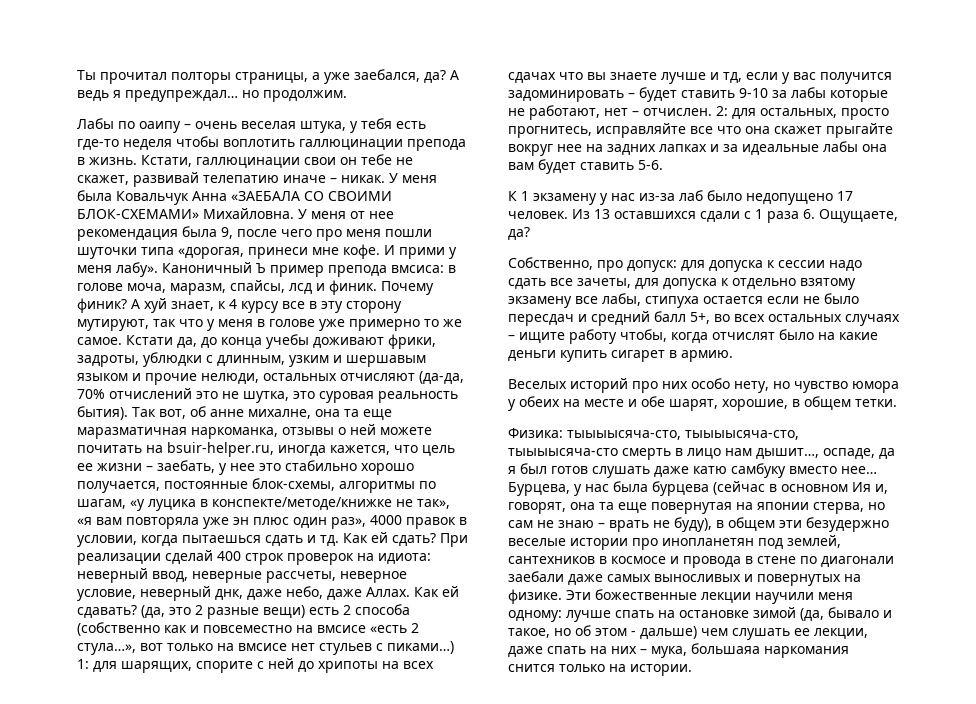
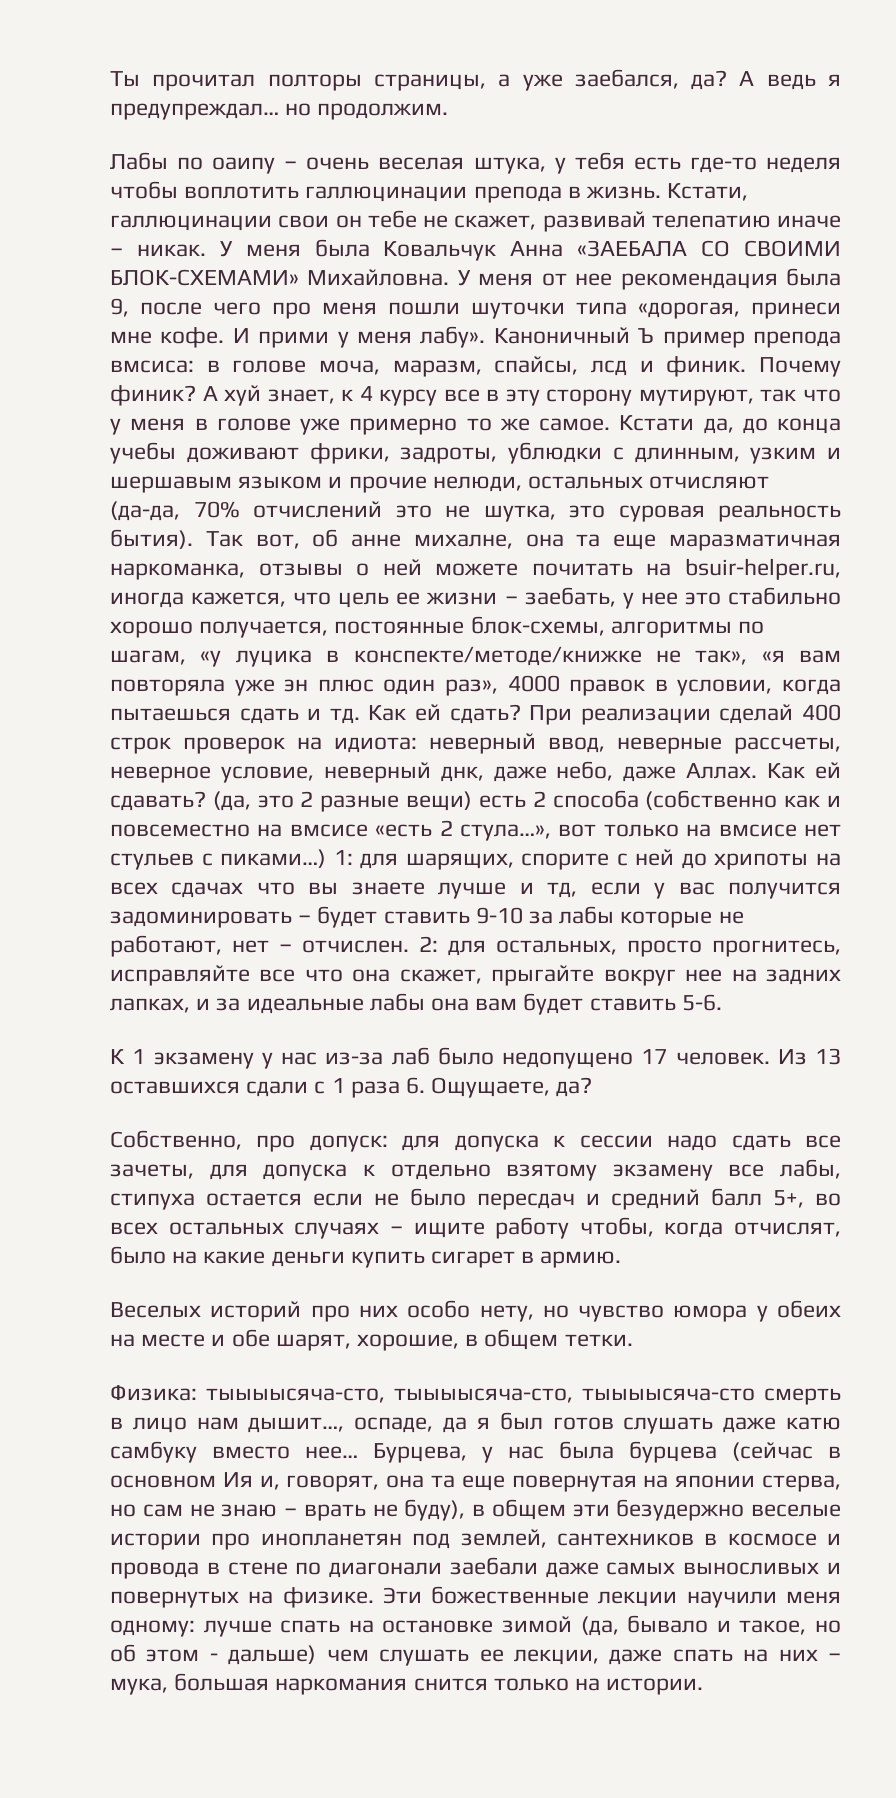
- 2: для остальных, просто прогнитесь, исправляйте все что она скажет прыгайте вокруг нее на задних лапках и за идеальные лабы она вам будет ставить 5-6.
+ 2: для остальных, просто прогнитесь, исправляйте все что она скажет, прыгайте вокруг нее на задних лапках, и за идеальные лабы она вам будет ставить 5-6.
- Собственно, про допуск: для допуска к сессии надо сдать все зачеты, для допуска к отдельно взятому экзамену все лабы, стипуха остается если не было пересдач и средний балл 5+, во всех остальных случаях – ищите работу чтобы, когда отчислят было на какие деньги купить сигарет в армию.
+ Собственно, про допуск: для допуска к сессии надо сдать все зачеты, для допуска к отдельно взятому экзамену все лабы, стипуха остается если не было пересдач и средний балл 5+, во всех остальных случаях – ищите работу чтобы, когда отчислят, было на какие деньги купить сигарет в армию.
- Эти божественные лекции научили меня одному: лучше спать на остановке зимой (да, бывало и такое, но об этом - дальше) чем слушать ее лекции, даже спать на них – мука, большаяа наркомания снится только на истории.
+ Эти божественные лекции научили меня одному: лучше спать на остановке зимой (да, бывало и такое, но об этом - дальше) чем слушать ее лекции, даже спать на них – мука, большая наркомания снится только на истории.

